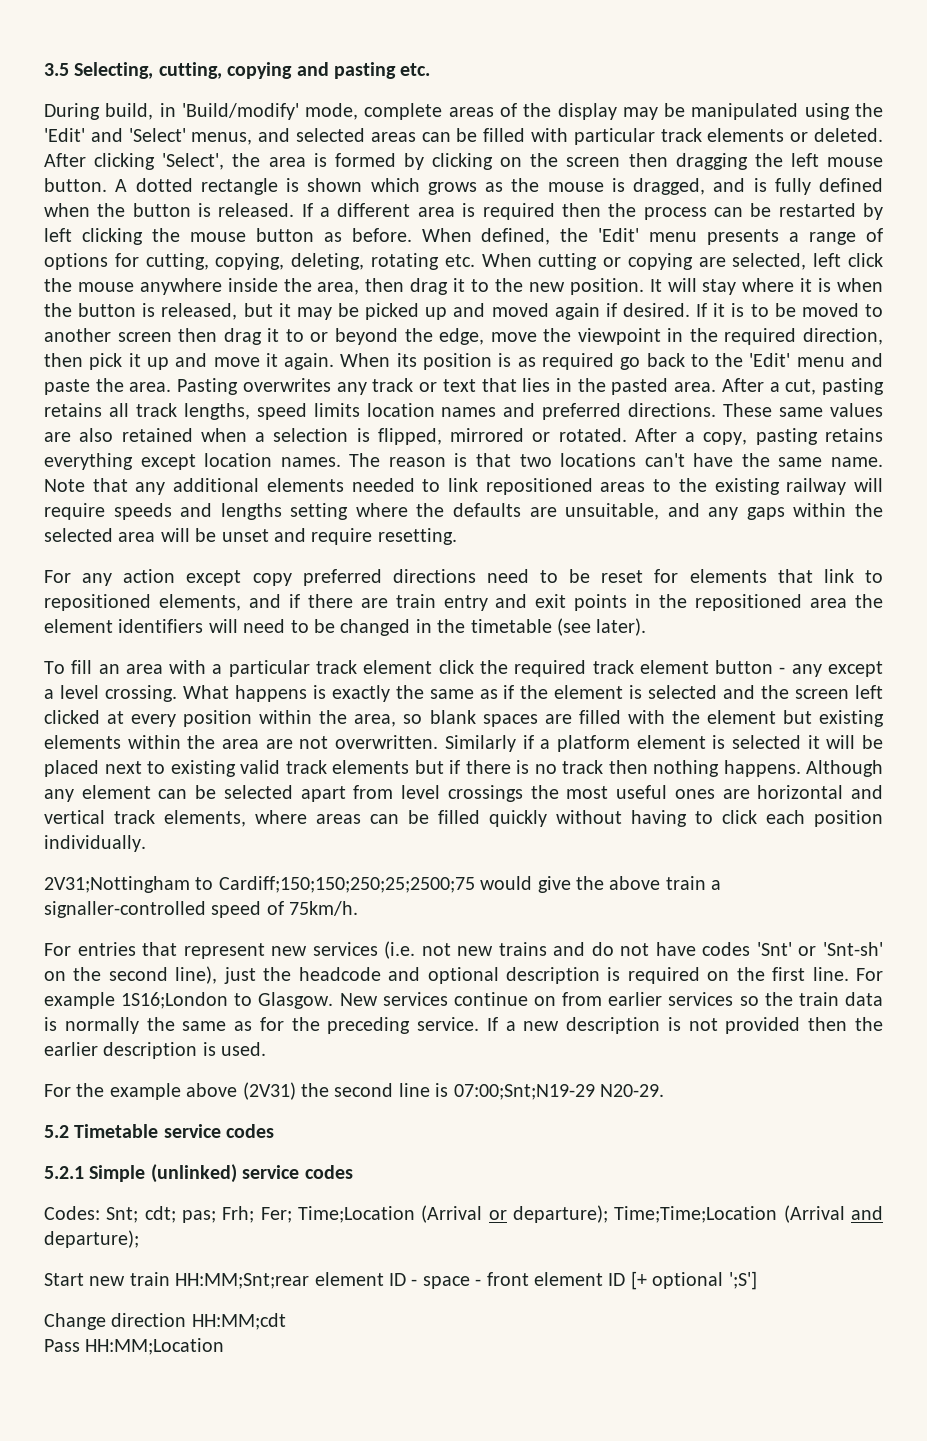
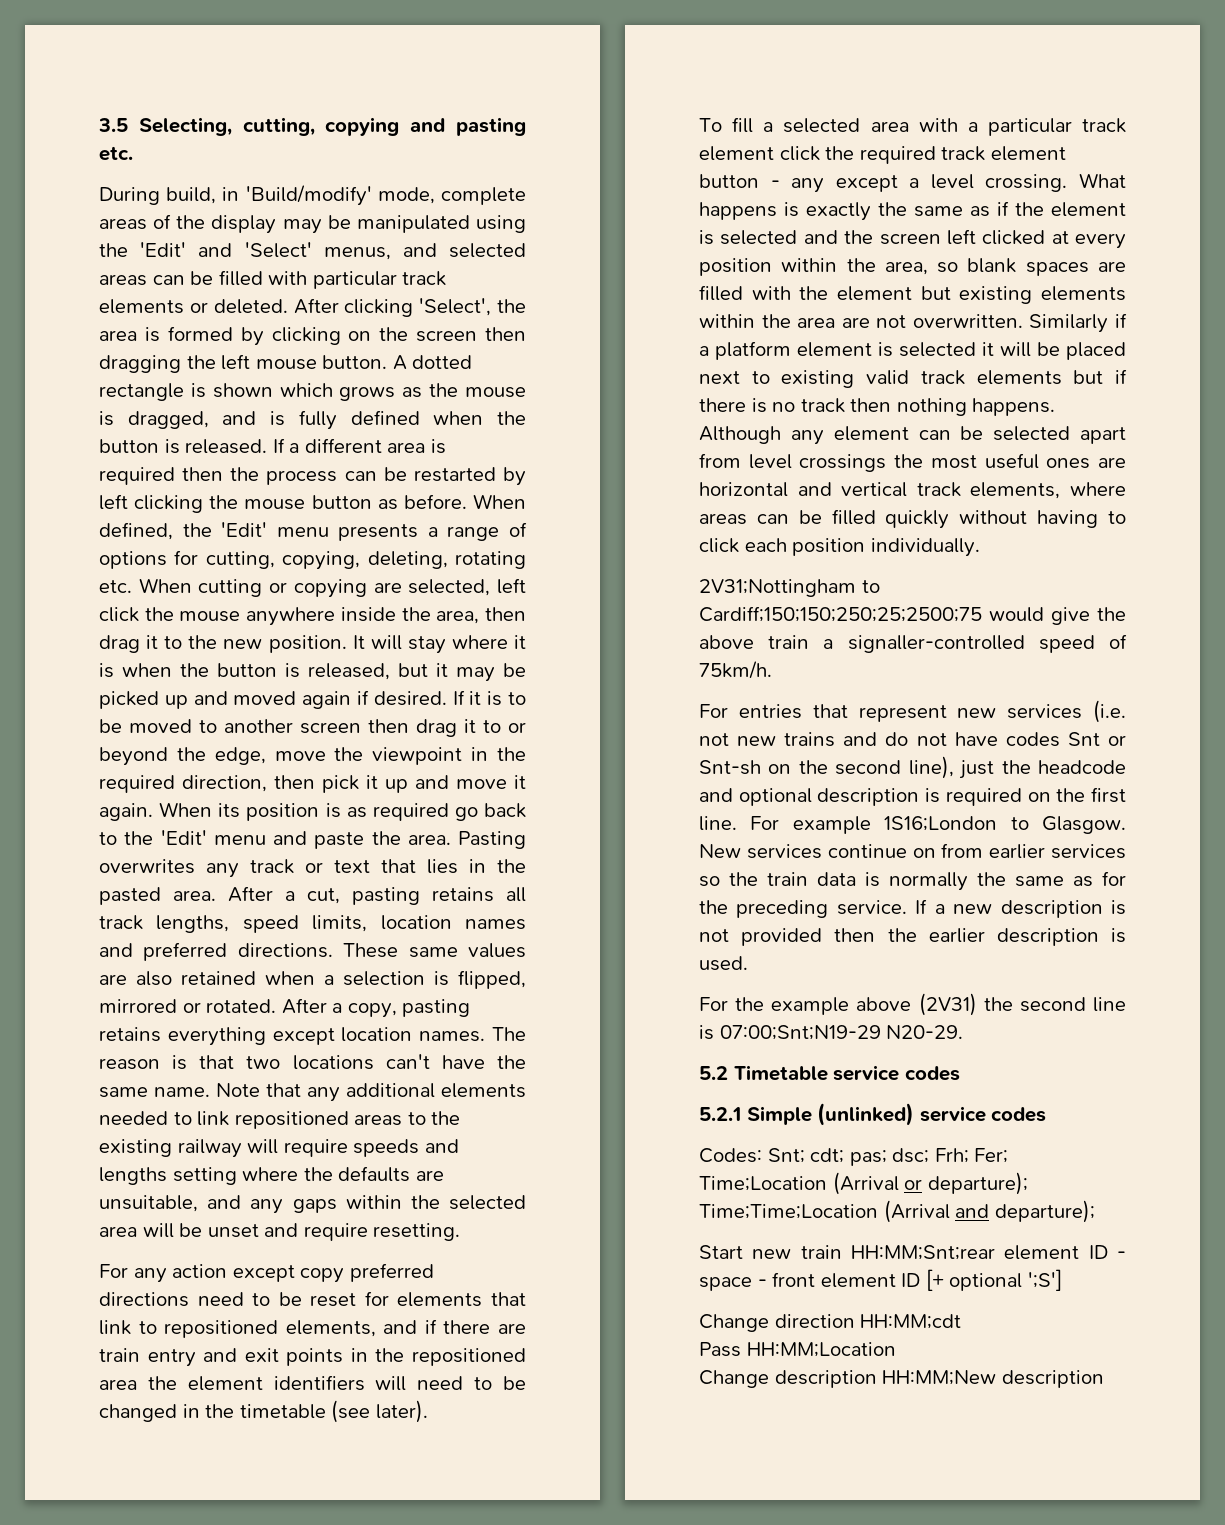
- After a cut, pasting retains all track lengths, speed limits location names and preferred directions.
+ After a cut, pasting retains all track lengths, speed limits, location names and preferred directions.
- To fill an area with a particular track element click the required track element button - any except a level crossing.
+ To fill a selected area with a particular track element click the required track element button - any except a level crossing.
- For entries that represent new services (i.e. not new trains and do not have codes 'Snt' or 'Snt-sh' on the second line), just the headcode and optional description is required on the first line.
+ For entries that represent new services (i.e. not new trains and do not have codes Snt or Snt-sh on the second line), just the headcode and optional description is required on the first line.
- Codes: Snt; cdt; pas; Frh; Fer; Time;Location (Arrival or departure); Time;Time;Location (Arrival and departure);
+ Codes: Snt; cdt; pas; dsc; Frh; Fer; Time;Location (Arrival or departure); Time;Time;Location (Arrival and departure);
+ Change description HH:MM;New description

